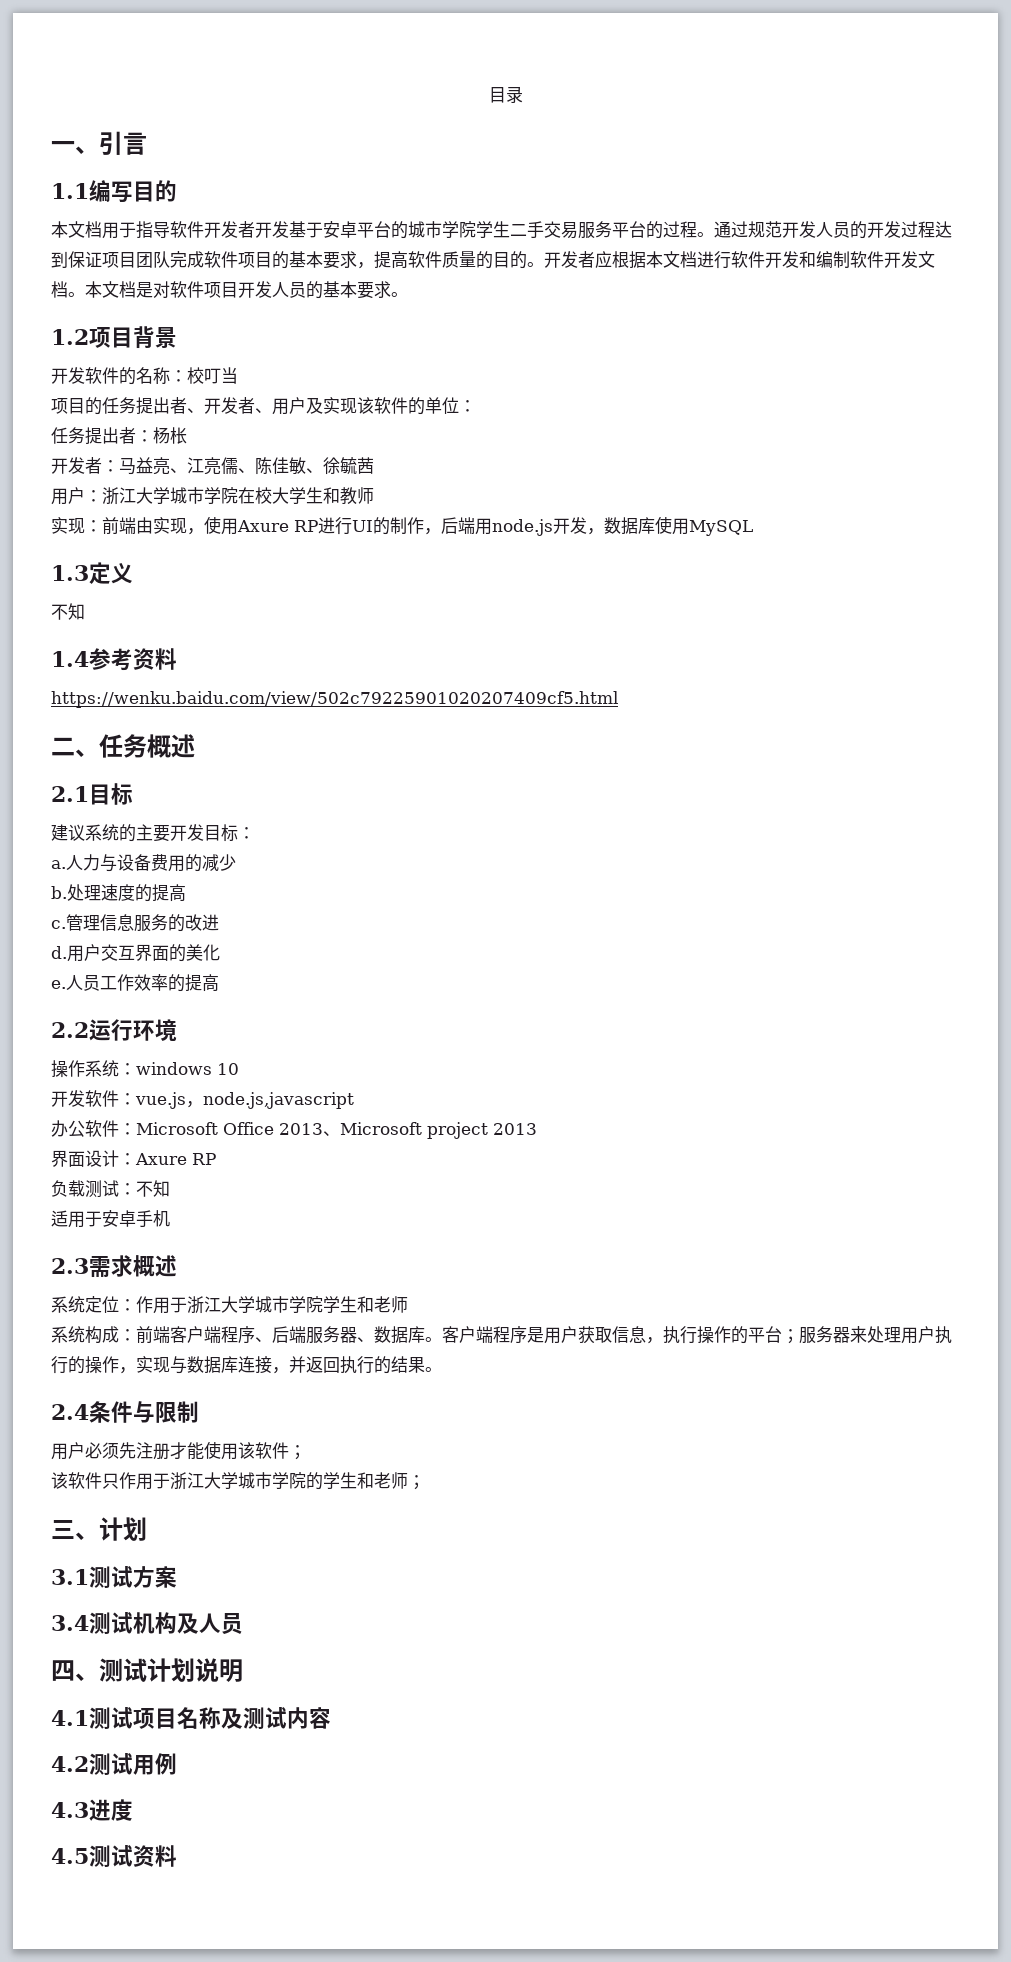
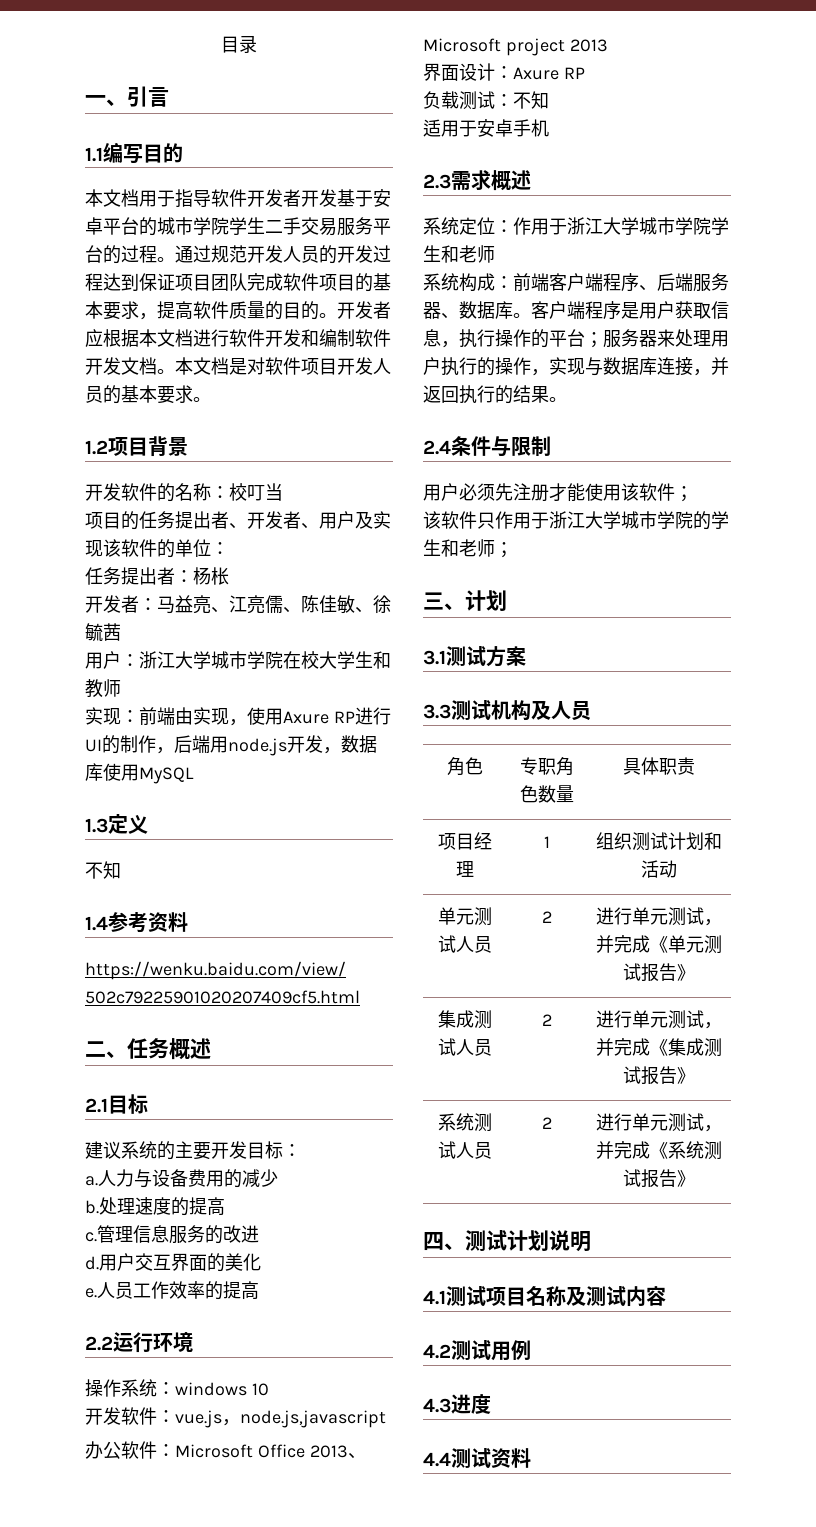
- 3.4测试机构及人员
+ 3.3测试机构及人员
+ 角色 | 专职角色数量 | 具体职责
+ 项目经理 | 1 | 组织测试计划和活动
+ 单元测试人员 | 2 | 进行单元测试，并完成《单元测试报告》
+ 集成测试人员 | 2 | 进行单元测试，并完成《集成测试报告》
+ 系统测试人员 | 2 | 进行单元测试，并完成《系统测试报告》
- 4.5测试资料
+ 4.4测试资料

